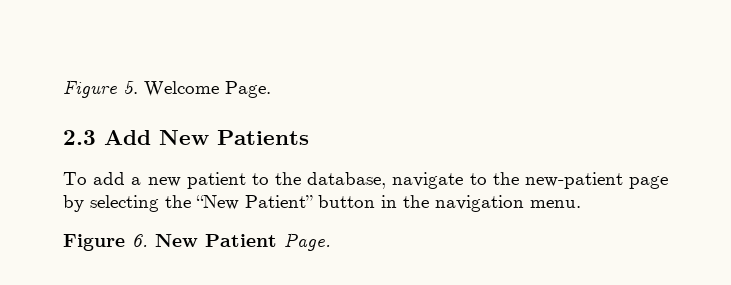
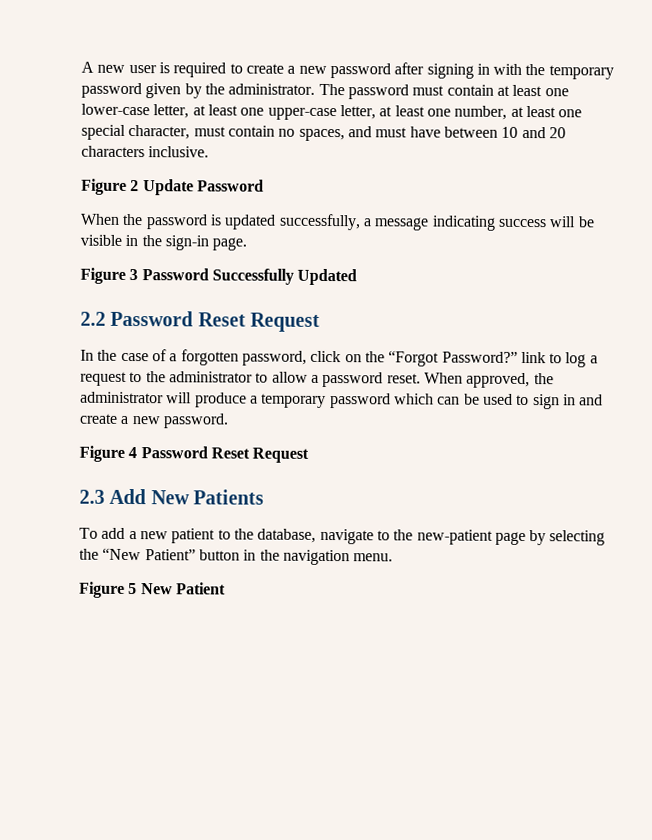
- Figure 5. Welcome Page.
+ A new user is required to create a new password after signing in with the temporary password given by the administrator. The password must contain at least one lower-case letter, at least one upper-case letter, at least one number, at least one special character, must contain no spaces, and must have between 10 and 20 characters inclusive.
+ Figure 2 Update Password
+ When the password is updated successfully, a message indicating success will be visible in the sign-in page.
+ Figure 3 Password Successfully Updated
+ 2.2 Password Reset Request
+ In the case of a forgotten password, click on the “Forgot Password?” link to log a request to the administrator to allow a password reset. When approved, the administrator will produce a temporary password which can be used to sign in and create a new password.
+ Figure 4 Password Reset Request
- Figure 6. New Patient Page.
+ Figure 5 New Patient

